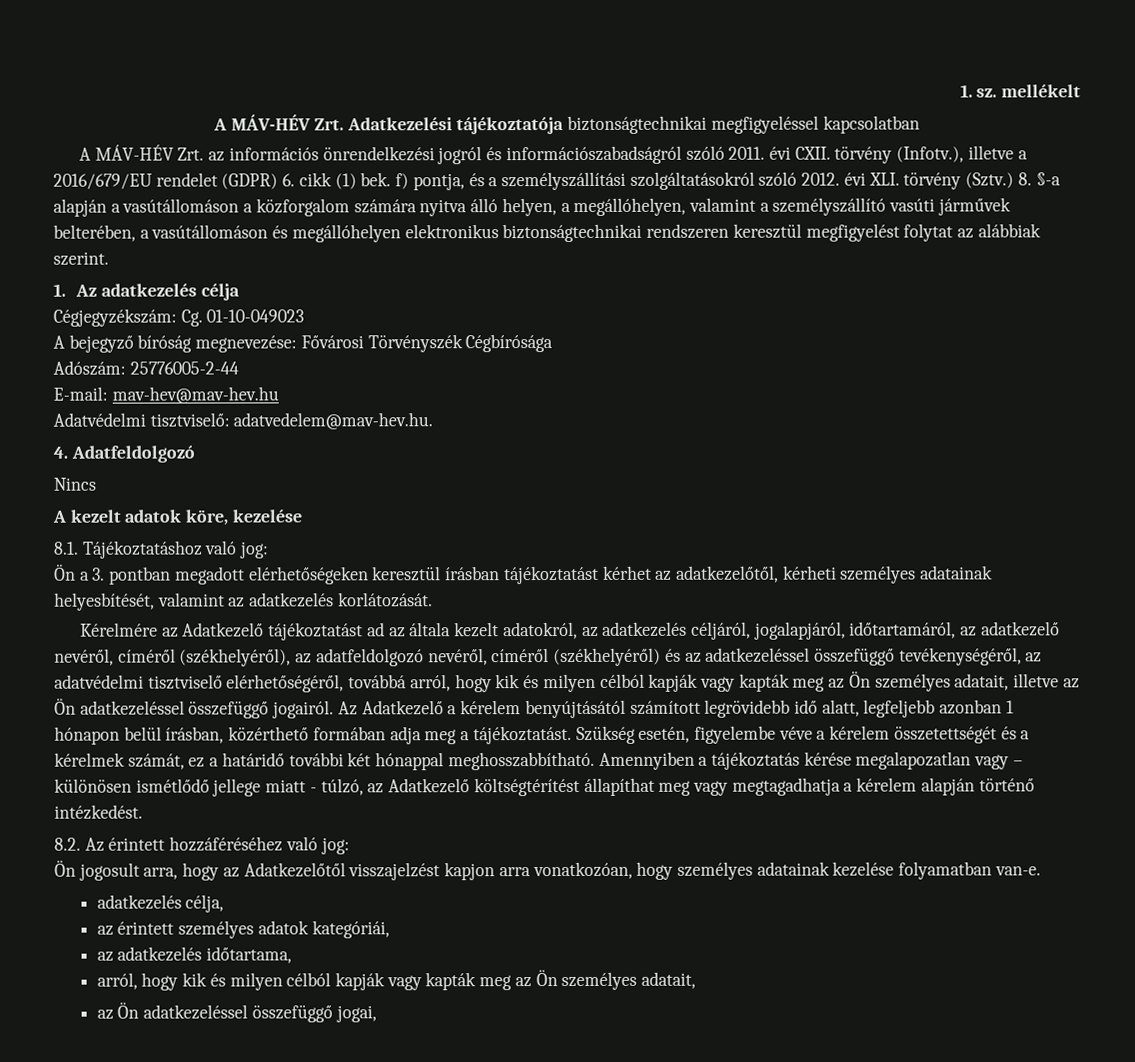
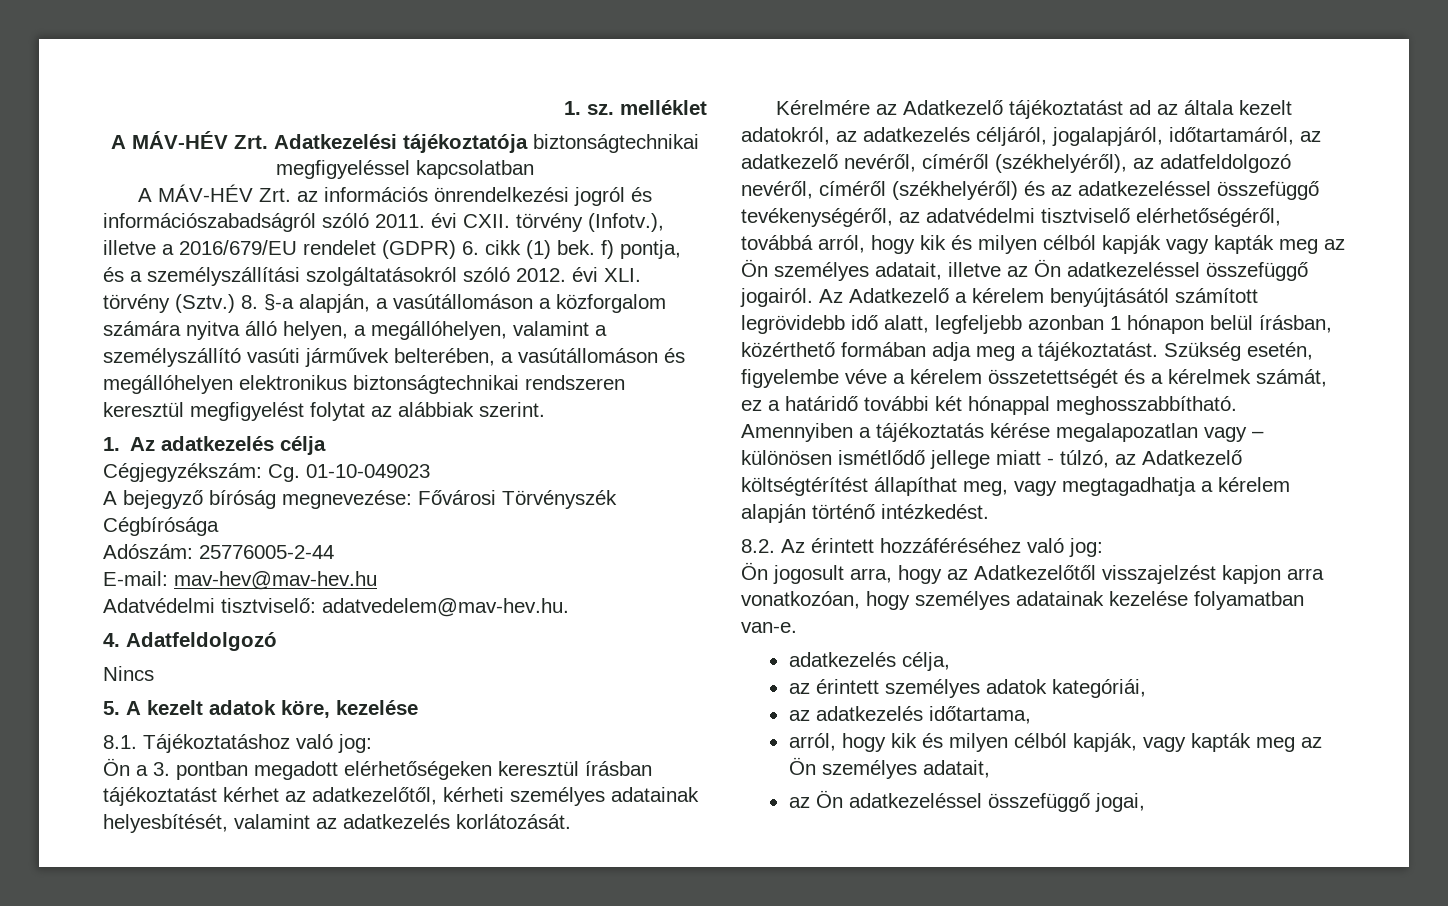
- 1. sz. mellékelt
+ 1. sz. melléklet
- 8. §-a alapján a vasútállomáson a közforgalom számára nyitva álló helyen, a megállóhelyen, valamint a személyszállító vasúti járművek belterében, a vasútállomáson és megállóhelyen elektronikus biztonságtechnikai rendszeren keresztül megfigyelést folytat az alábbiak szerint.
+ 8. §-a alapján, a vasútállomáson a közforgalom számára nyitva álló helyen, a megállóhelyen, valamint a személyszállító vasúti járművek belterében, a vasútállomáson és megállóhelyen elektronikus biztonságtechnikai rendszeren keresztül megfigyelést folytat az alábbiak szerint.
- A kezelt adatok köre, kezelése
+ 5. A kezelt adatok köre, kezelése
- Amennyiben a tájékoztatás kérése megalapozatlan vagy – különösen ismétlődő jellege miatt - túlzó, az Adatkezelő költségtérítést állapíthat meg vagy megtagadhatja a kérelem alapján történő intézkedést.
+ Amennyiben a tájékoztatás kérése megalapozatlan vagy – különösen ismétlődő jellege miatt - túlzó, az Adatkezelő költségtérítést állapíthat meg, vagy megtagadhatja a kérelem alapján történő intézkedést.
  az adatkezelés időtartama,
- arról, hogy kik és milyen célból kapják vagy kapták meg az Ön személyes adatait,
+ arról, hogy kik és milyen célból kapják, vagy kapták meg az Ön személyes adatait,

